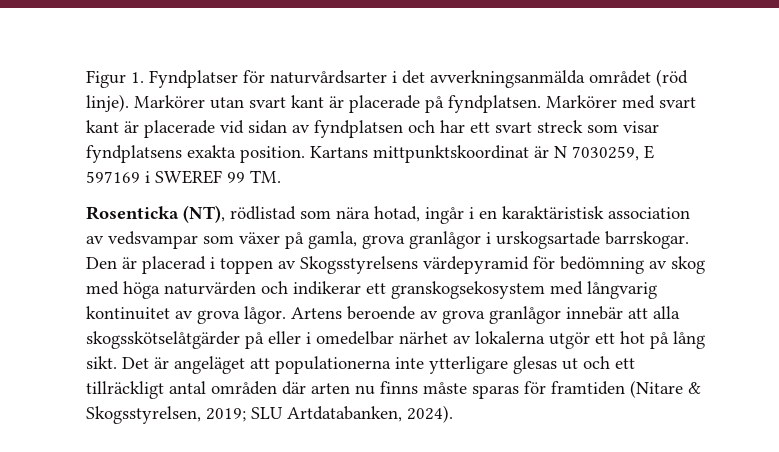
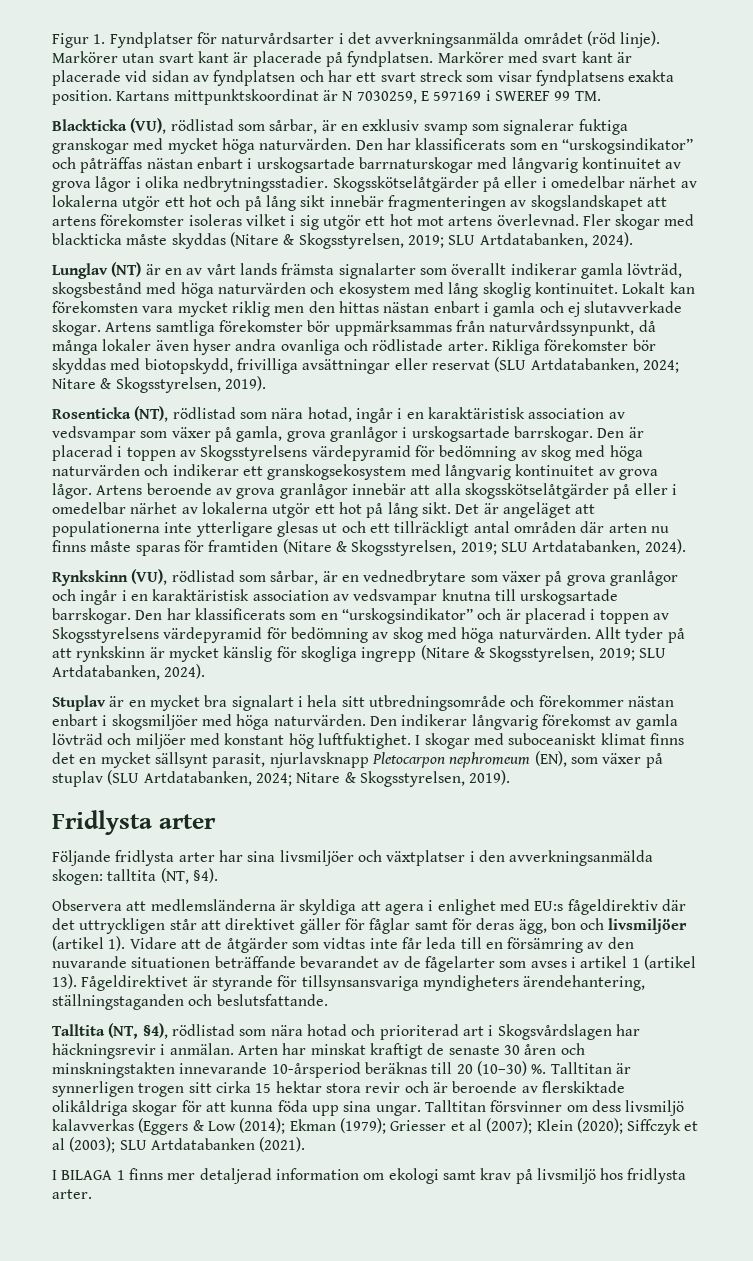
+ Blackticka (VU), rödlistad som sårbar, är en exklusiv svamp som signalerar fuktiga granskogar med mycket höga naturvärden. Den har klassificerats som en “urskogsindikator” och påträffas nästan enbart i urskogsartade barrnaturskogar med långvarig kontinuitet av grova lågor i olika nedbrytningsstadier. Skogsskötselåtgärder på eller i omedelbar närhet av lokalerna utgör ett hot och på lång sikt innebär fragmenteringen av skogslandskapet att artens förekomster isoleras vilket i sig utgör ett hot mot artens överlevnad. Fler skogar med blackticka måste skyddas (Nitare & Skogsstyrelsen, 2019; SLU Artdatabanken, 2024).
+ Lunglav (NT) är en av vårt lands främsta signalarter som överallt indikerar gamla lövträd, skogsbestånd med höga naturvärden och ekosystem med lång skoglig kontinuitet. Lokalt kan förekomsten vara mycket riklig men den hittas nästan enbart i gamla och ej slutavverkade skogar. Artens samtliga förekomster bör uppmärksammas från naturvårdssynpunkt, då många lokaler även hyser andra ovanliga och rödlistade arter. Rikliga förekomster bör skyddas med biotopskydd, frivilliga avsättningar eller reservat (SLU Artdatabanken, 2024; Nitare & Skogsstyrelsen, 2019).
+ Rynkskinn (VU), rödlistad som sårbar, är en vednedbrytare som växer på grova granlågor och ingår i en karaktäristisk association av vedsvampar knutna till urskogsartade barrskogar. Den har klassificerats som en “urskogsindikator” och är placerad i toppen av Skogsstyrelsens värdepyramid för bedömning av skog med höga naturvärden. Allt tyder på att rynkskinn är mycket känslig för skogliga ingrepp (Nitare & Skogsstyrelsen, 2019; SLU Artdatabanken, 2024).
+ Stuplav är en mycket bra signalart i hela sitt utbredningsområde och förekommer nästan enbart i skogsmiljöer med höga naturvärden. Den indikerar långvarig förekomst av gamla lövträd och miljöer med konstant hög luftfuktighet. I skogar med suboceaniskt klimat finns det en mycket sällsynt parasit, njurlavsknapp Pletocarpon nephromeum (EN), som växer på stuplav (SLU Artdatabanken, 2024; Nitare & Skogsstyrelsen, 2019).
+ Fridlysta arter
+ Följande fridlysta arter har sina livsmiljöer och växtplatser i den avverkningsanmälda skogen: talltita (NT, §4).
+ Observera att medlemsländerna är skyldiga att agera i enlighet med EU:s fågeldirektiv där det uttryckligen står att direktivet gäller för fåglar samt för deras ägg, bon och livsmiljöer (artikel 1). Vidare att de åtgärder som vidtas inte får leda till en försämring av den nuvarande situationen beträffande bevarandet av de fågelarter som avses i artikel 1 (artikel 13). Fågeldirektivet är styrande för tillsynsansvariga myndigheters ärendehantering, ställningstaganden och beslutsfattande.
+ Talltita (NT, §4), rödlistad som nära hotad och prioriterad art i Skogsvårdslagen har häckningsrevir i anmälan. Arten har minskat kraftigt de senaste 30 åren och minskningstakten innevarande 10-årsperiod beräknas till 20 (10–30) %. Talltitan är synnerligen trogen sitt cirka 15 hektar stora revir och är beroende av flerskiktade olikåldriga skogar för att kunna föda upp sina ungar. Talltitan försvinner om dess livsmiljö kalavverkas (Eggers & Low (2014); Ekman (1979); Griesser et al (2007); Klein (2020); Siffczyk et al (2003); SLU Artdatabanken (2021).
+ I BILAGA 1 finns mer detaljerad information om ekologi samt krav på livsmiljö hos fridlysta arter.

